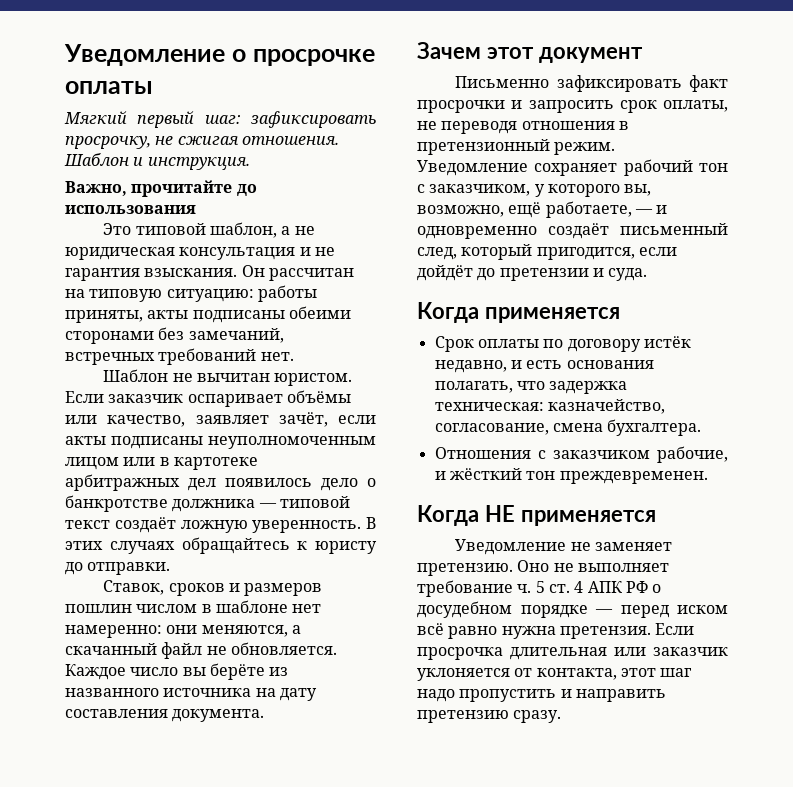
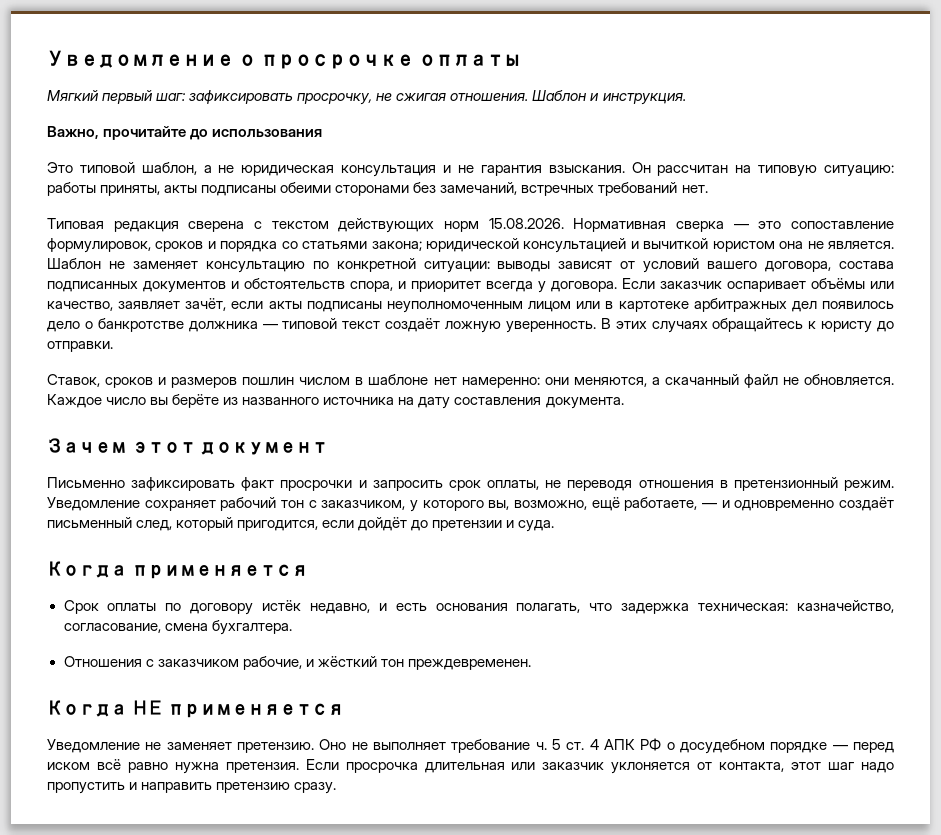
- Шаблон не вычитан юристом.
+ Типовая редакция сверена с текстом действующих норм 15.08.2026. Нормативная сверка — это сопоставление формулировок, сроков и порядка со статьями закона; юридической консультацией и вычиткой юристом она не является. Шаблон не заменяет консультацию по конкретной ситуации: выводы зависят от условий вашего договора, состава подписанных документов и обстоятельств спора, и приоритет всегда у договора.

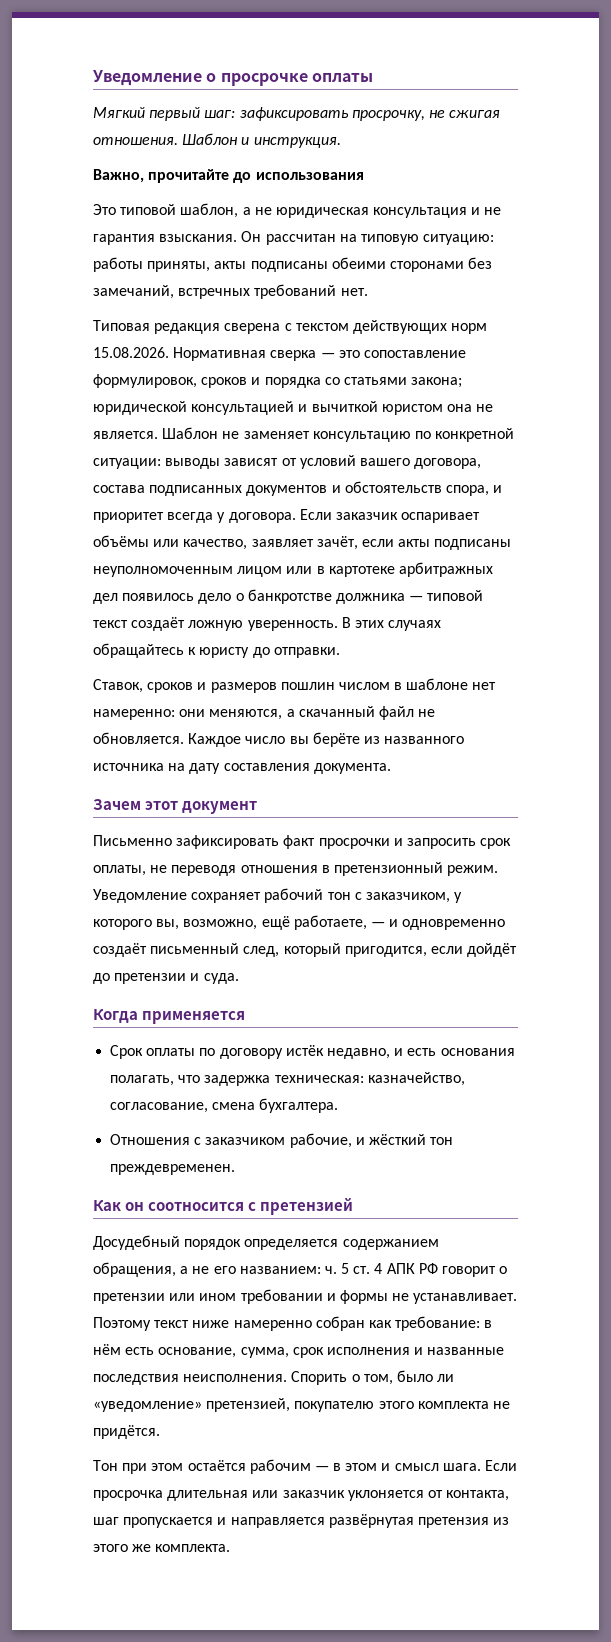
- Когда НЕ применяется
- Уведомление не заменяет претензию. Оно не выполняет требование ч. 5 ст. 4 АПК РФ о досудебном порядке — перед иском всё равно нужна претензия.
+ Как он соотносится с претензией
+ Досудебный порядок определяется содержанием обращения, а не его названием: ч. 5 ст. 4 АПК РФ говорит о претензии или ином требовании и формы не устанавливает. Поэтому текст ниже намеренно собран как требование: в нём есть основание, сумма, срок исполнения и названные последствия неисполнения. Спорить о том, было ли «уведомление» претензией, покупателю этого комплекта не придётся.
+ Тон при этом остаётся рабочим — в этом и смысл шага.
- Если просрочка длительная или заказчик уклоняется от контакта, этот шаг надо пропустить и направить претензию сразу.
+ Если просрочка длительная или заказчик уклоняется от контакта, шаг пропускается и направляется развёрнутая претензия из этого же комплекта.

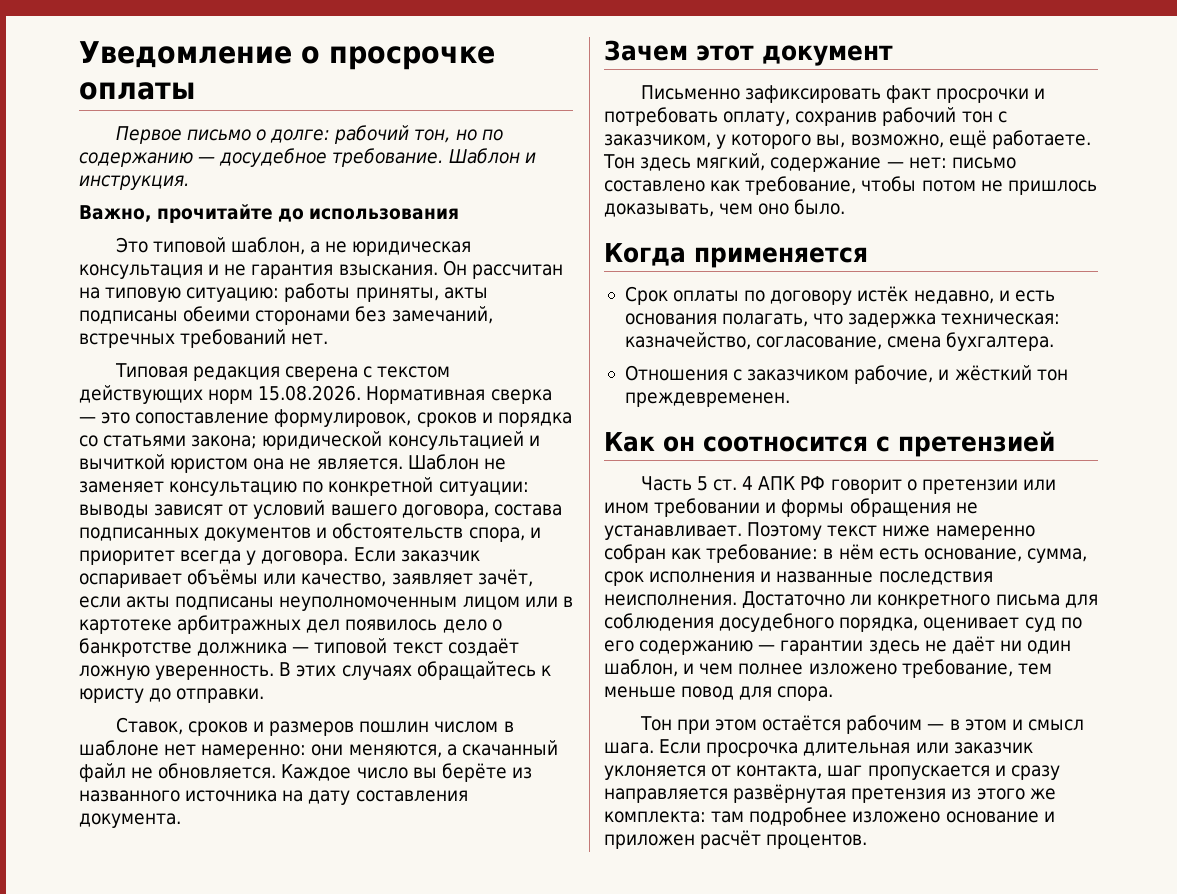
- Мягкий первый шаг: зафиксировать просрочку, не сжигая отношения.
+ Первое письмо о долге: рабочий тон, но по содержанию — досудебное требование.
- Письменно зафиксировать факт просрочки и запросить срок оплаты, не переводя отношения в претензионный режим. Уведомление сохраняет рабочий тон с заказчиком, у которого вы, возможно, ещё работаете, — и одновременно создаёт письменный след, который пригодится, если дойдёт до претензии и суда.
+ Письменно зафиксировать факт просрочки и потребовать оплату, сохранив рабочий тон с заказчиком, у которого вы, возможно, ещё работаете. Тон здесь мягкий, содержание — нет: письмо составлено как требование, чтобы потом не пришлось доказывать, чем оно было.
- Досудебный порядок определяется содержанием обращения, а не его названием: ч. 5 ст. 4 АПК РФ говорит о претензии или ином требовании и формы не устанавливает.
+ Часть 5 ст. 4 АПК РФ говорит о претензии или ином требовании и формы обращения не устанавливает.
- Спорить о том, было ли «уведомление» претензией, покупателю этого комплекта не придётся.
+ Достаточно ли конкретного письма для соблюдения досудебного порядка, оценивает суд по его содержанию — гарантии здесь не даёт ни один шаблон, и чем полнее изложено требование, тем меньше повод для спора.
- Если просрочка длительная или заказчик уклоняется от контакта, шаг пропускается и направляется развёрнутая претензия из этого же комплекта.
+ Если просрочка длительная или заказчик уклоняется от контакта, шаг пропускается и сразу направляется развёрнутая претензия из этого же комплекта: там подробнее изложено основание и приложен расчёт процентов.

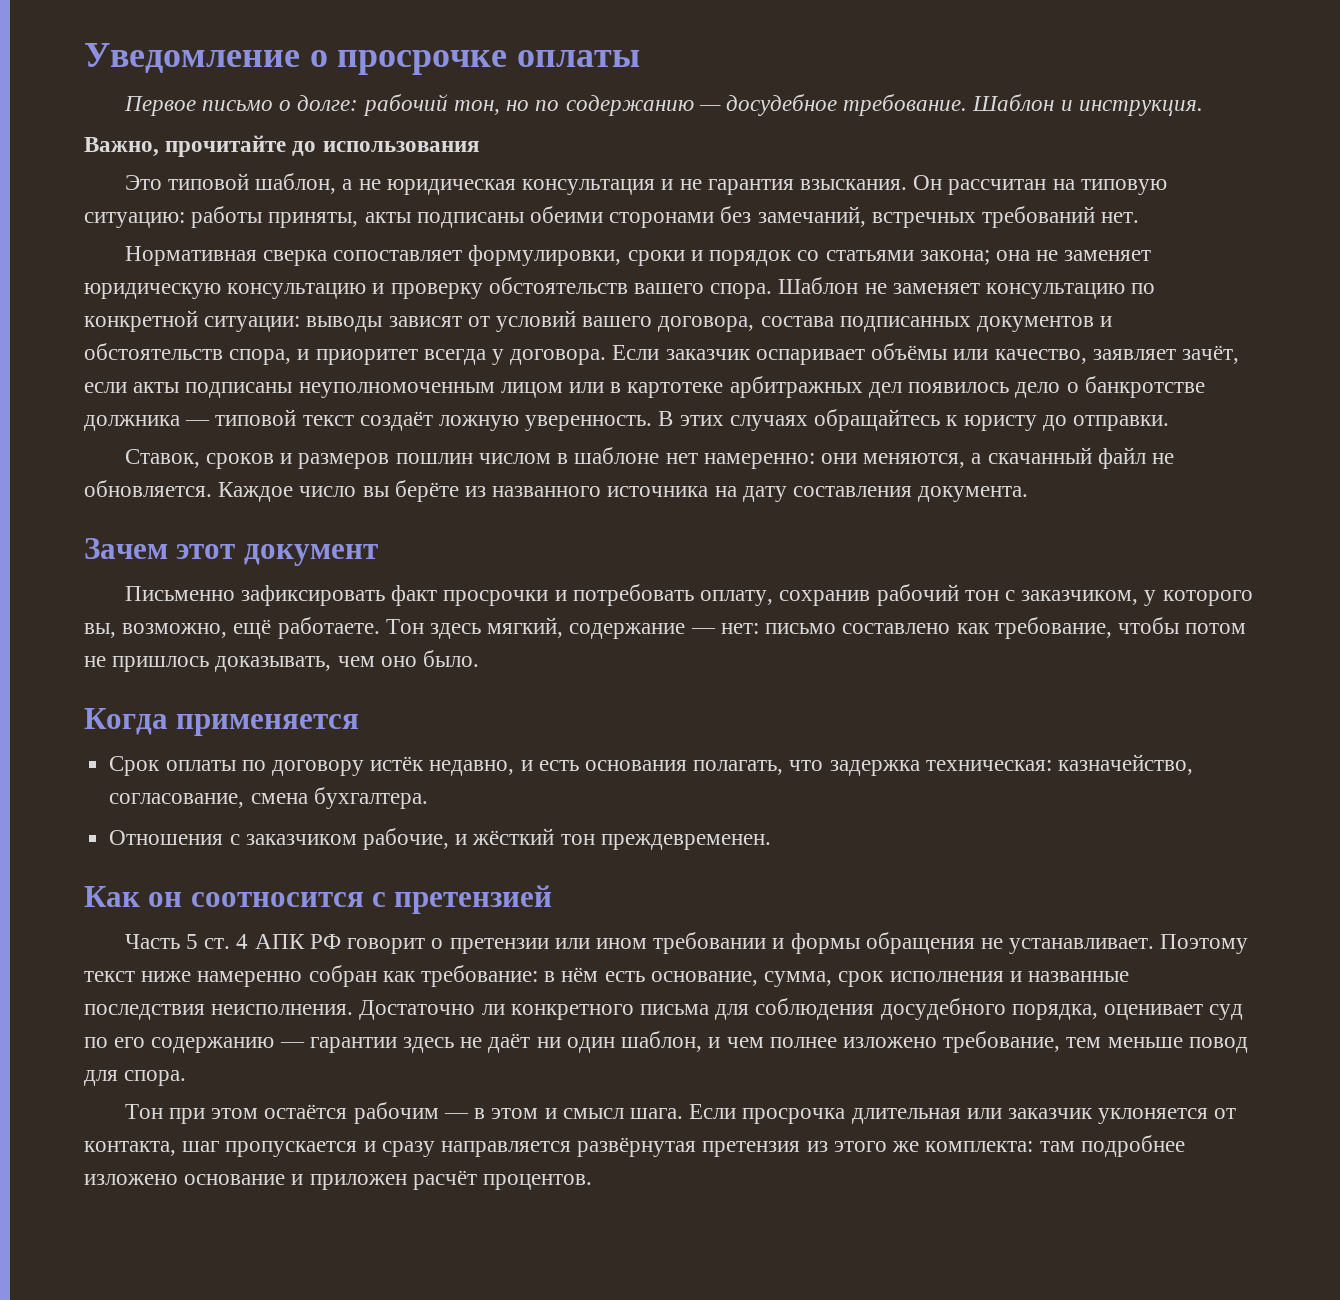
- Типовая редакция сверена с текстом действующих норм 15.08.2026. Нормативная сверка — это сопоставление формулировок, сроков и порядка со статьями закона; юридической консультацией и вычиткой юристом она не является.
+ Нормативная сверка сопоставляет формулировки, сроки и порядок со статьями закона; она не заменяет юридическую консультацию и проверку обстоятельств вашего спора.

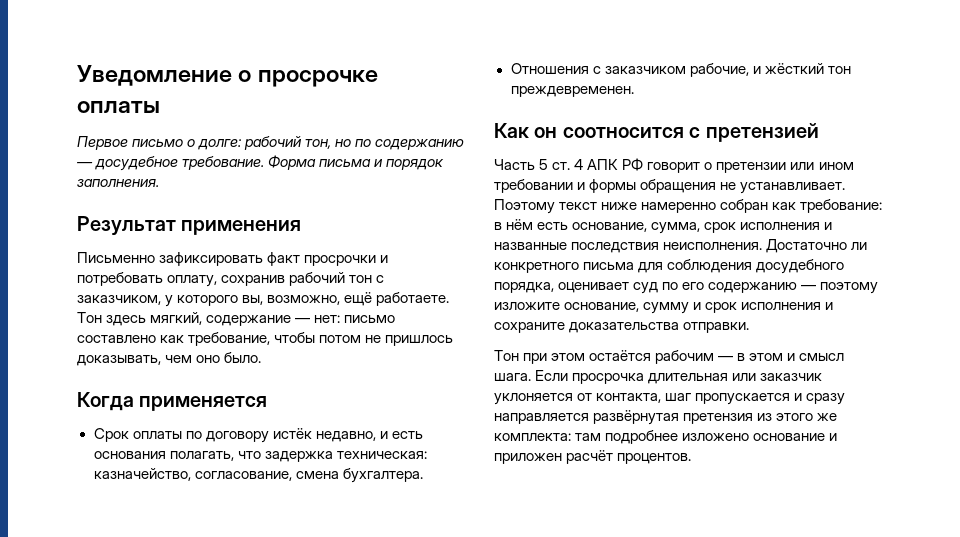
- Шаблон и инструкция.
- Важно, прочитайте до использования
- Это типовой шаблон, а не юридическая консультация и не гарантия взыскания. Он рассчитан на типовую ситуацию: работы приняты, акты подписаны обеими сторонами без замечаний, встречных требований нет.
- Нормативная сверка сопоставляет формулировки, сроки и порядок со статьями закона; она не заменяет юридическую консультацию и проверку обстоятельств вашего спора. Шаблон не заменяет консультацию по конкретной ситуации: выводы зависят от условий вашего договора, состава подписанных документов и обстоятельств спора, и приоритет всегда у договора. Если заказчик оспаривает объёмы или качество, заявляет зачёт, если акты подписаны неуполномоченным лицом или в картотеке арбитражных дел появилось дело о банкротстве должника — типовой текст создаёт ложную уверенность. В этих случаях обращайтесь к юристу до отправки.
- Ставок, сроков и размеров пошлин числом в шаблоне нет намеренно: они меняются, а скачанный файл не обновляется. Каждое число вы берёте из названного источника на дату составления документа.
- Зачем этот документ
+ Форма письма и порядок заполнения.
+ Результат применения
- Достаточно ли конкретного письма для соблюдения досудебного порядка, оценивает суд по его содержанию — гарантии здесь не даёт ни один шаблон, и чем полнее изложено требование, тем меньше повод для спора.
+ Достаточно ли конкретного письма для соблюдения досудебного порядка, оценивает суд по его содержанию — поэтому изложите основание, сумму и срок исполнения и сохраните доказательства отправки.

